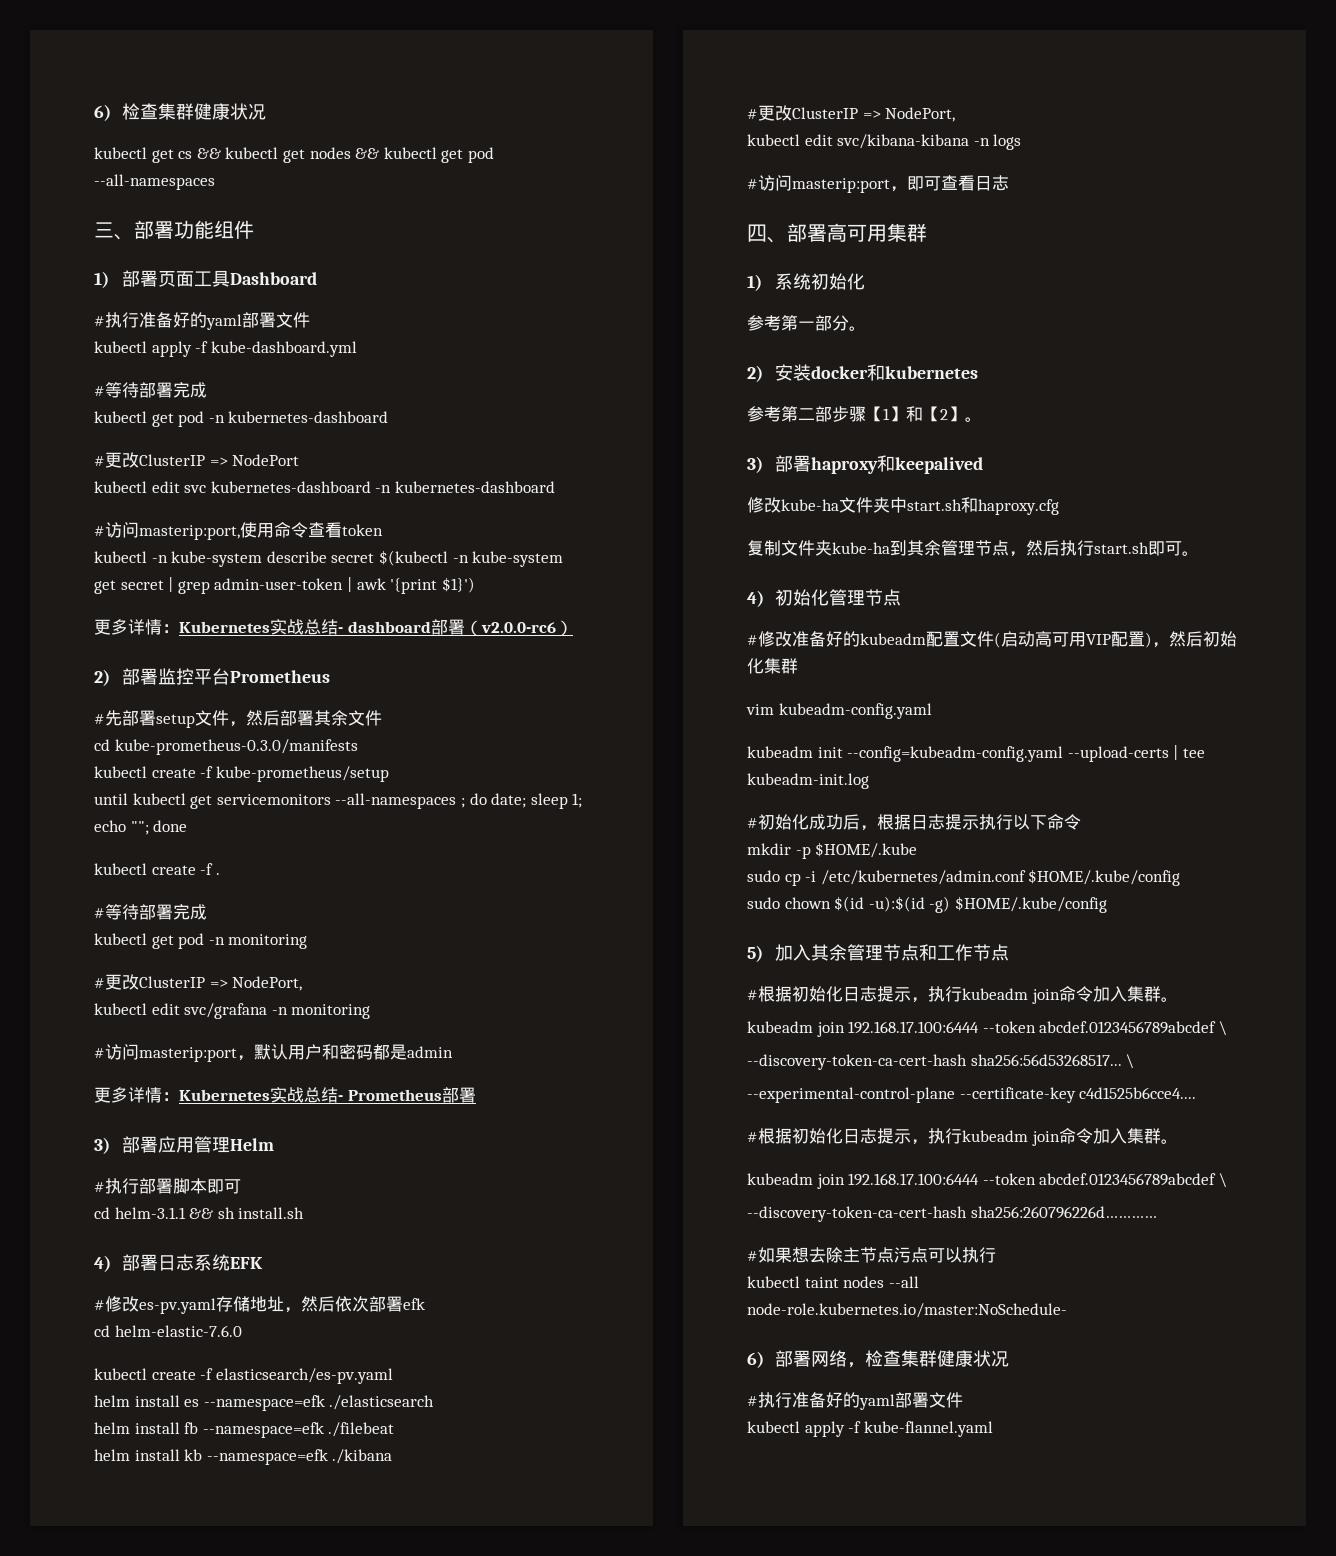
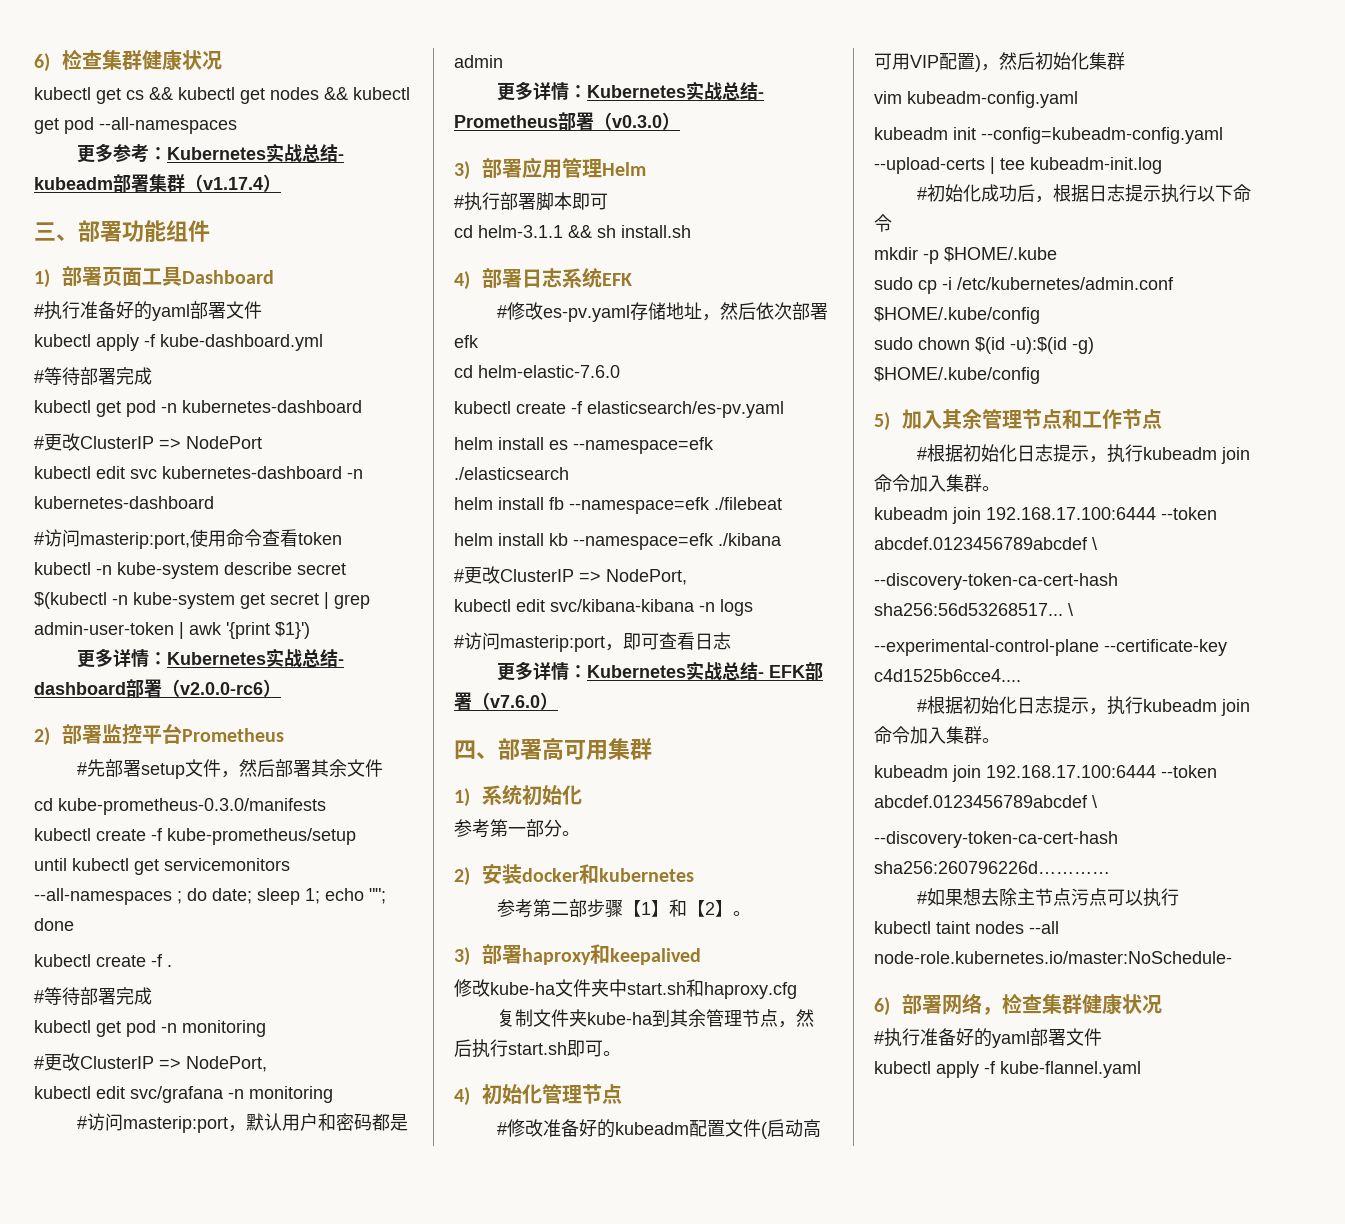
+ 更多参考：Kubernetes实战总结- kubeadm部署集群（v1.17.4）
- 更多详情：Kubernetes实战总结- Prometheus部署
+ 更多详情：Kubernetes实战总结- Prometheus部署（v0.3.0）
+ 更多详情：Kubernetes实战总结- EFK部署（v7.6.0）

